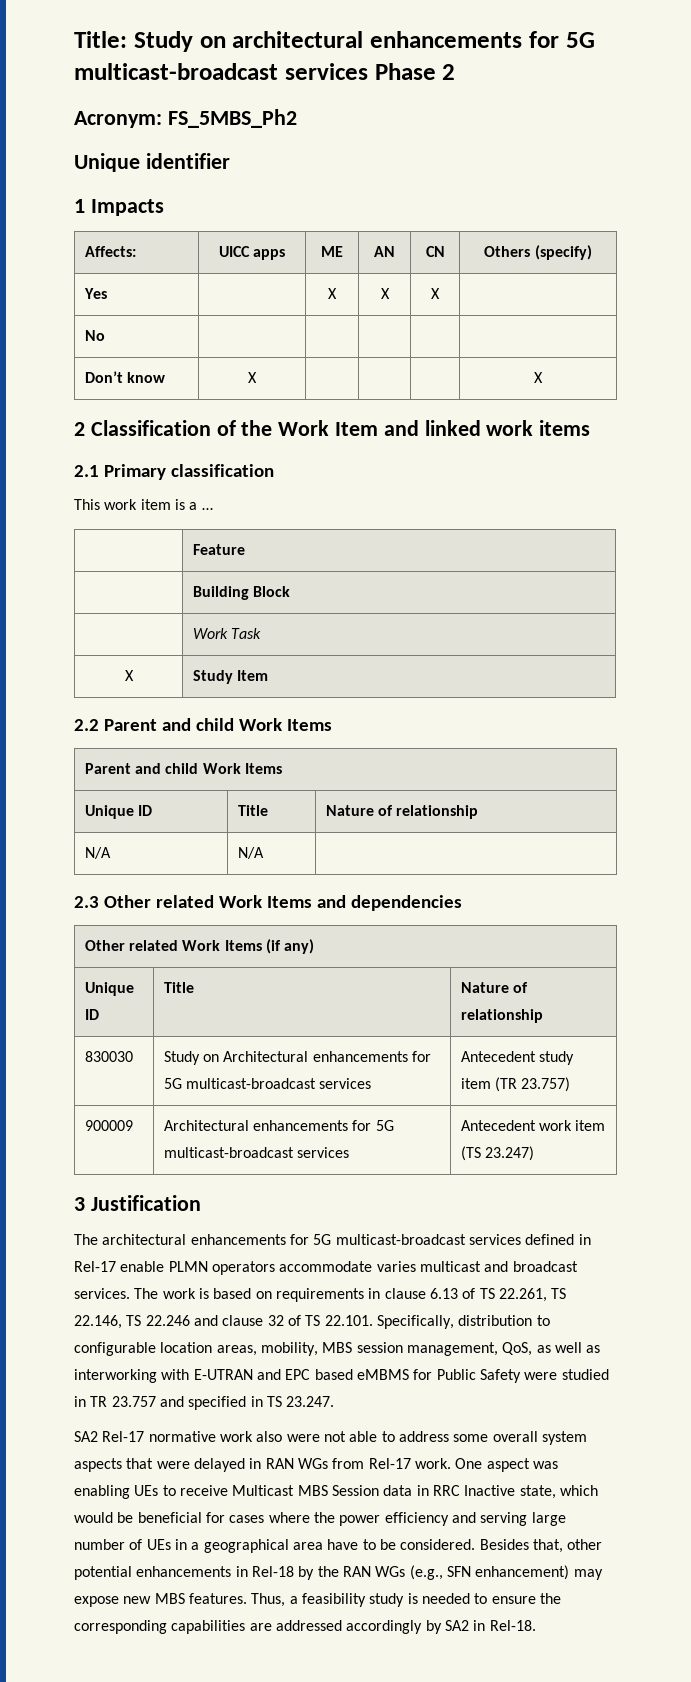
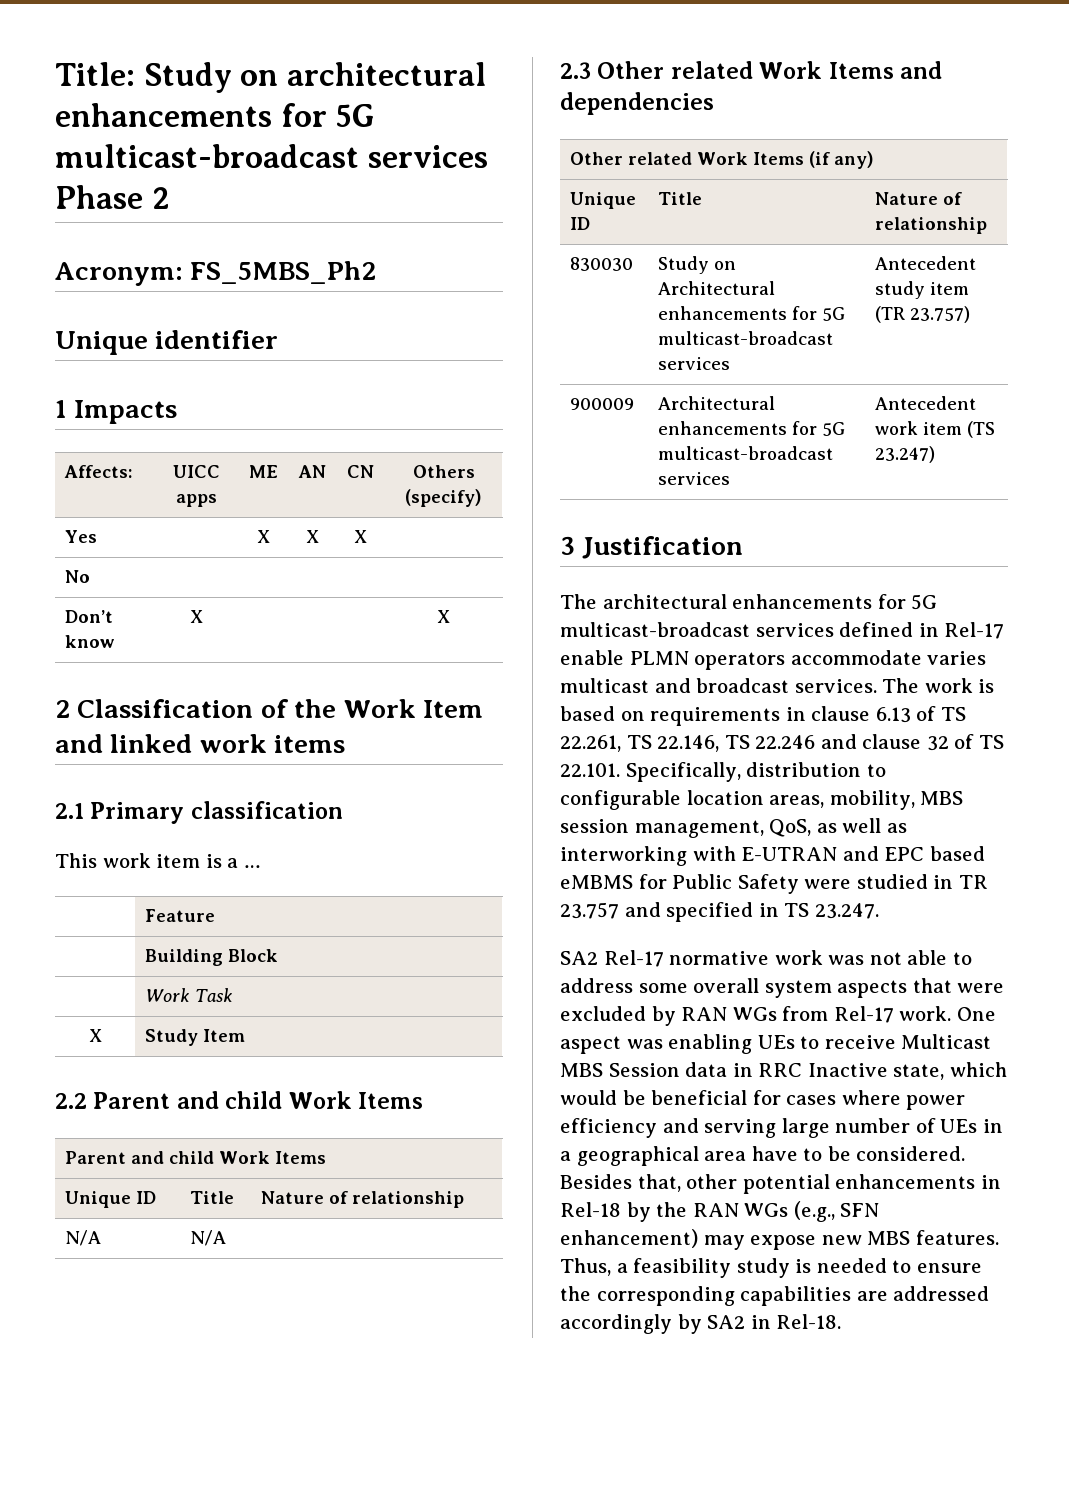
- SA2 Rel-17 normative work also were not able to address some overall system aspects that were delayed in RAN WGs from Rel-17 work.
+ SA2 Rel-17 normative work was not able to address some overall system aspects that were excluded by RAN WGs from Rel-17 work.
- One aspect was enabling UEs to receive Multicast MBS Session data in RRC Inactive state, which would be beneficial for cases where the power efficiency and serving large number of UEs in a geographical area have to be considered.
+ One aspect was enabling UEs to receive Multicast MBS Session data in RRC Inactive state, which would be beneficial for cases where power efficiency and serving large number of UEs in a geographical area have to be considered.

